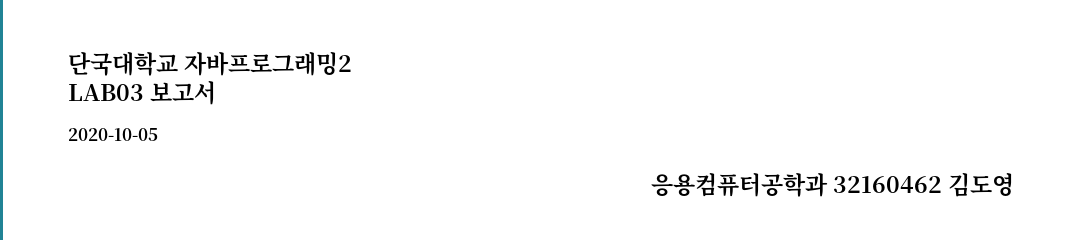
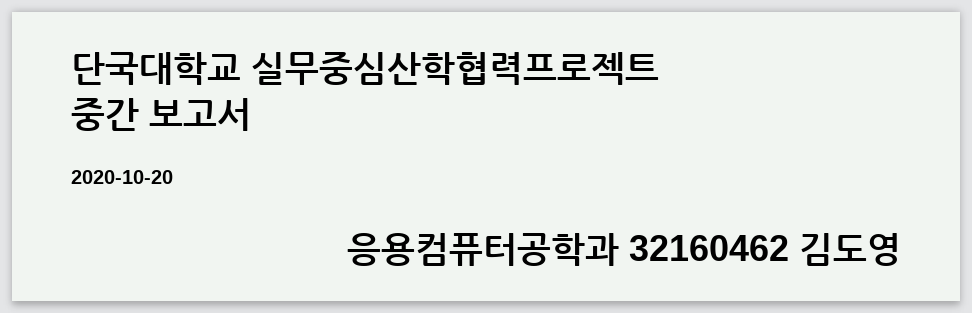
- 단국대학교 자바프로그래밍2
- LAB03 보고서
+ 단국대학교 실무중심산학협력프로젝트
+ 중간 보고서
- 2020-10-05
+ 2020-10-20

